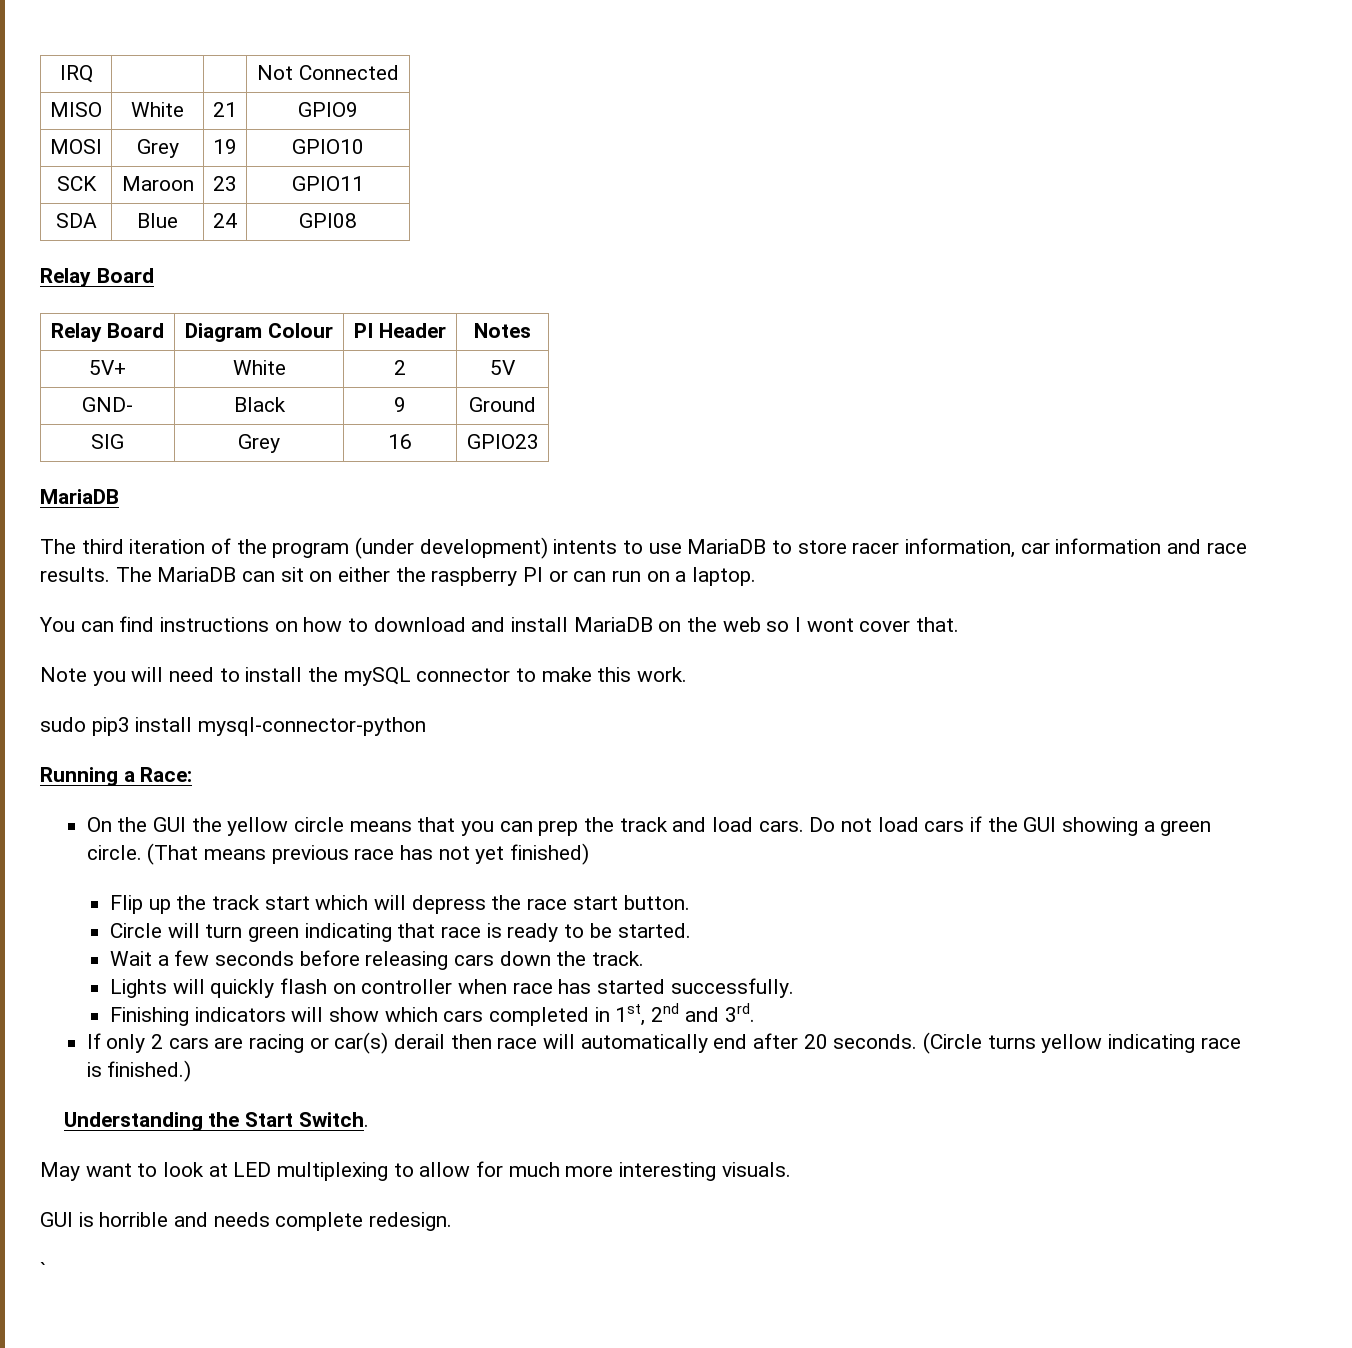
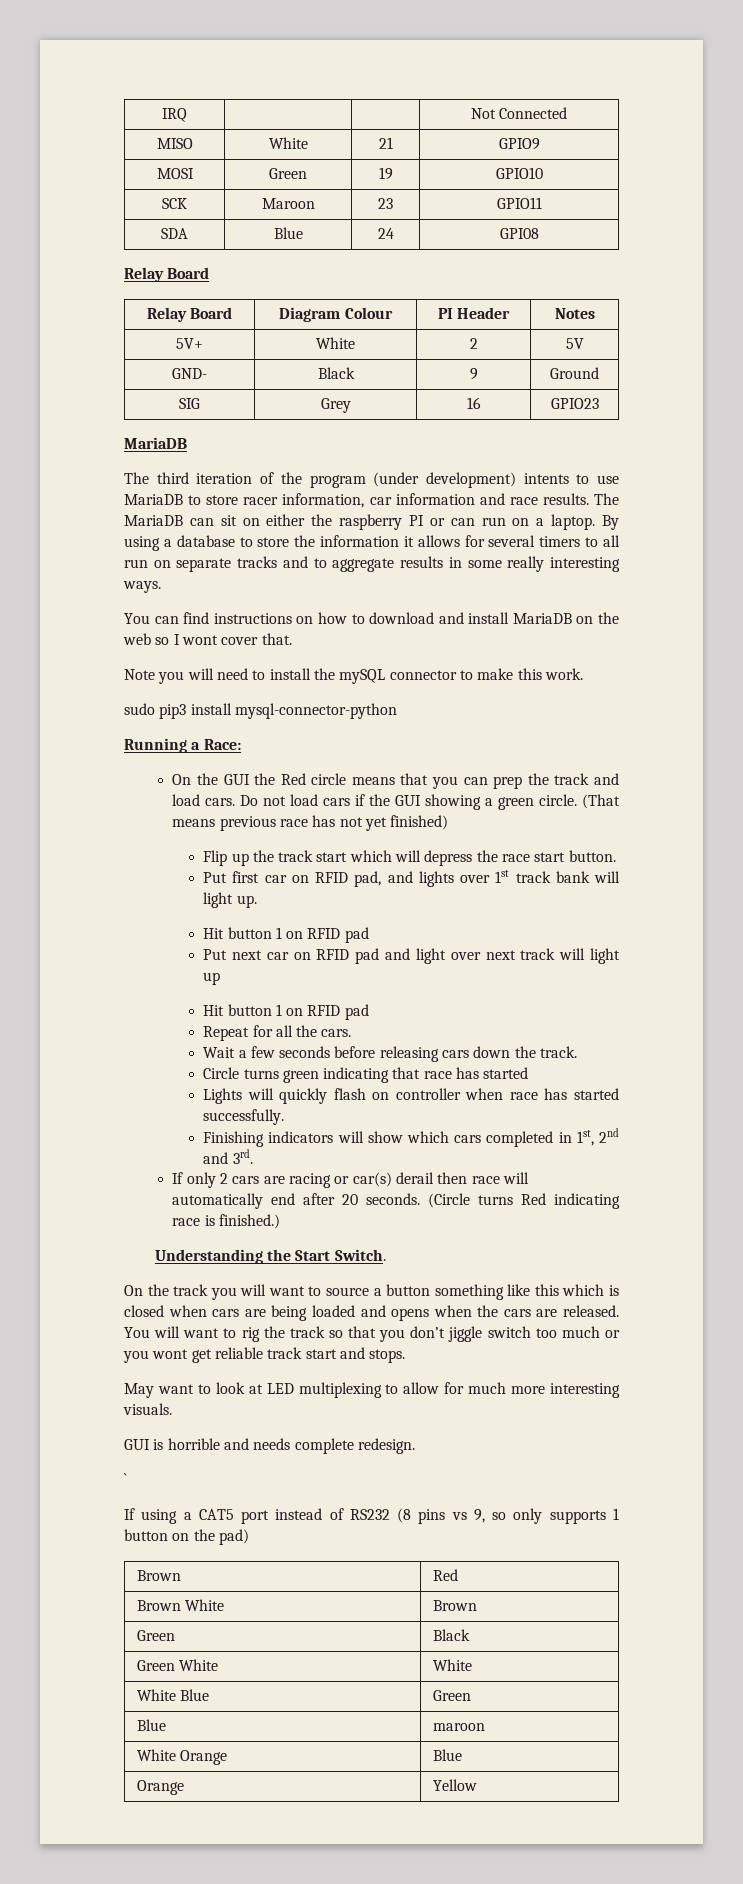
- MOSI | Grey | 19 | GPIO10
+ MOSI | Green | 19 | GPIO10
+ By using a database to store the information it allows for several timers to all run on separate tracks and to aggregate results in some really interesting ways.
- On the GUI the yellow circle means that you can prep the track and load cars.
+ On the GUI the Red circle means that you can prep the track and load cars.
- Circle will turn green indicating that race is ready to be started.
+ Put first car on RFID pad, and lights over 1st track bank will light up.
+ Hit button 1 on RFID pad
+ Put next car on RFID pad and light over next track will light up
+ Hit button 1 on RFID pad
+ Repeat for all the cars.
+ Circle turns green indicating that race has started
- (Circle turns yellow indicating race is finished.)
+ (Circle turns Red indicating race is finished.)
+ On the track you will want to source a button something like this which is closed when cars are being loaded and opens when the cars are released. You will want to rig the track so that you don’t jiggle switch too much or you wont get reliable track start and stops.
+ If using a CAT5 port instead of RS232 (8 pins vs 9, so only supports 1 button on the pad)
+ Brown | Red
+ Brown White | Brown
+ Green | Black
+ Green White | White
+ White Blue | Green
+ Blue | maroon
+ White Orange | Blue
+ Orange | Yellow

